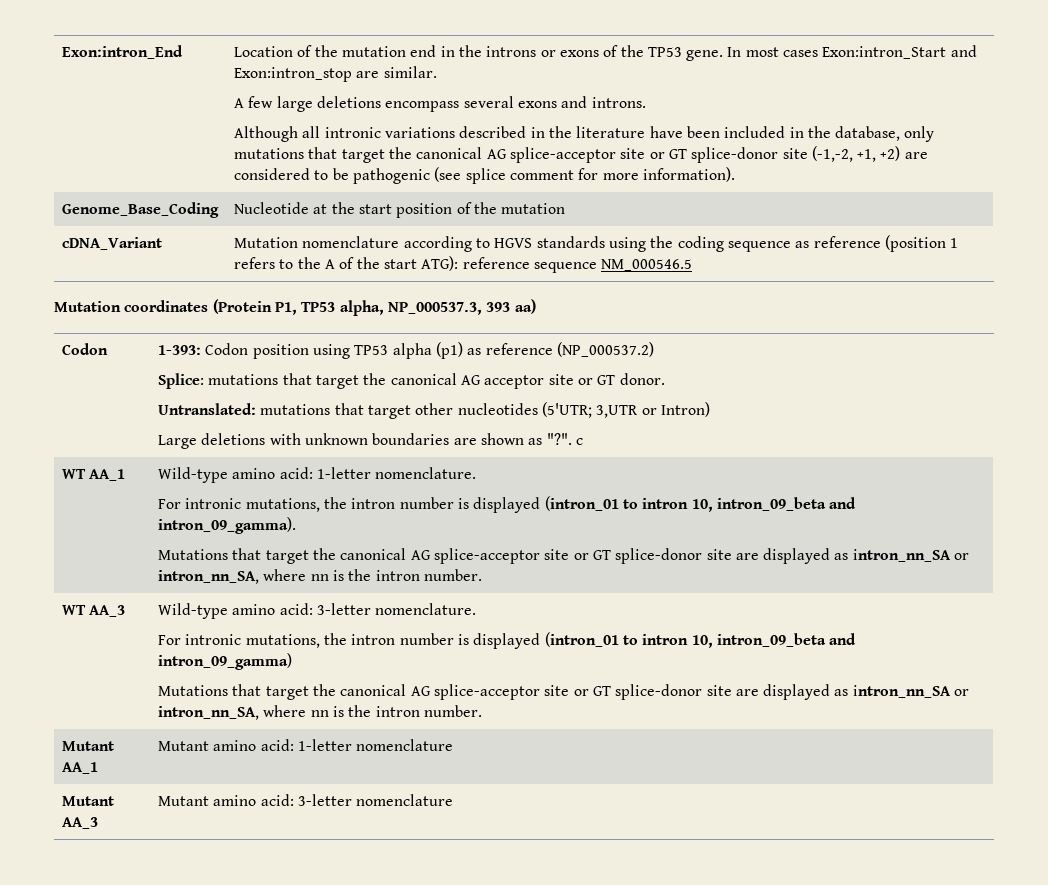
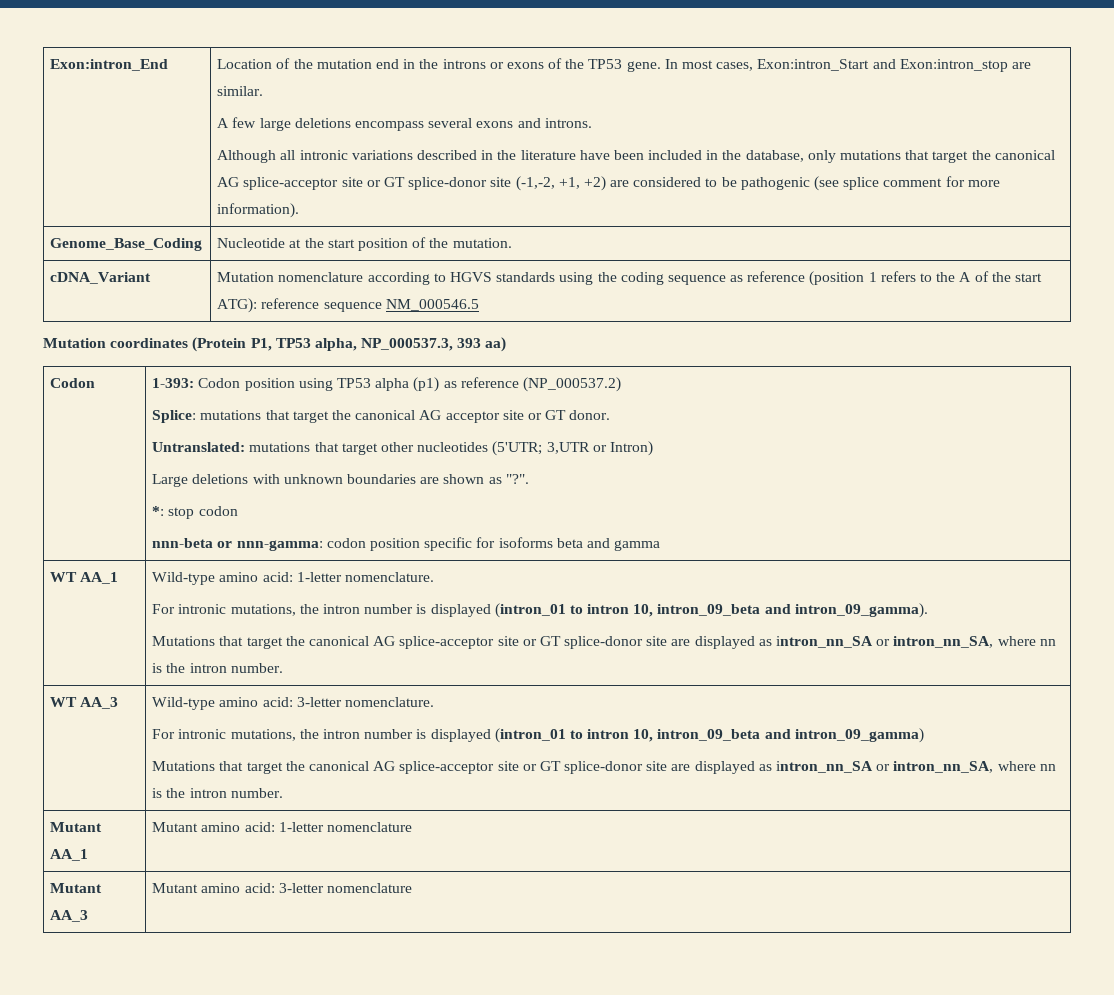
- In most cases Exon:intron_Start and Exon:intron_stop are similar.
+ In most cases, Exon:intron_Start and Exon:intron_stop are similar.
- Genome_Base_Coding | Nucleotide at the start position of the mutation
+ Genome_Base_Coding | Nucleotide at the start position of the mutation.
- Large deletions with unknown boundaries are shown as "?". c
+ Large deletions with unknown boundaries are shown as "?".
+ *: stop codon
+ nnn-beta or nnn-gamma: codon position specific for isoforms beta and gamma

